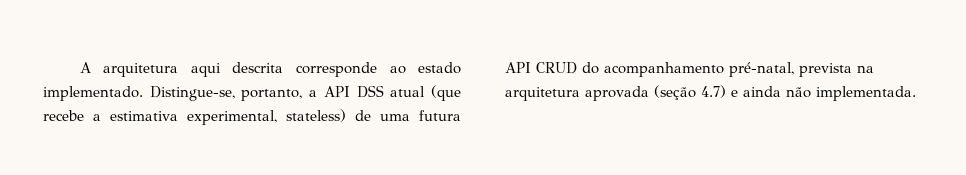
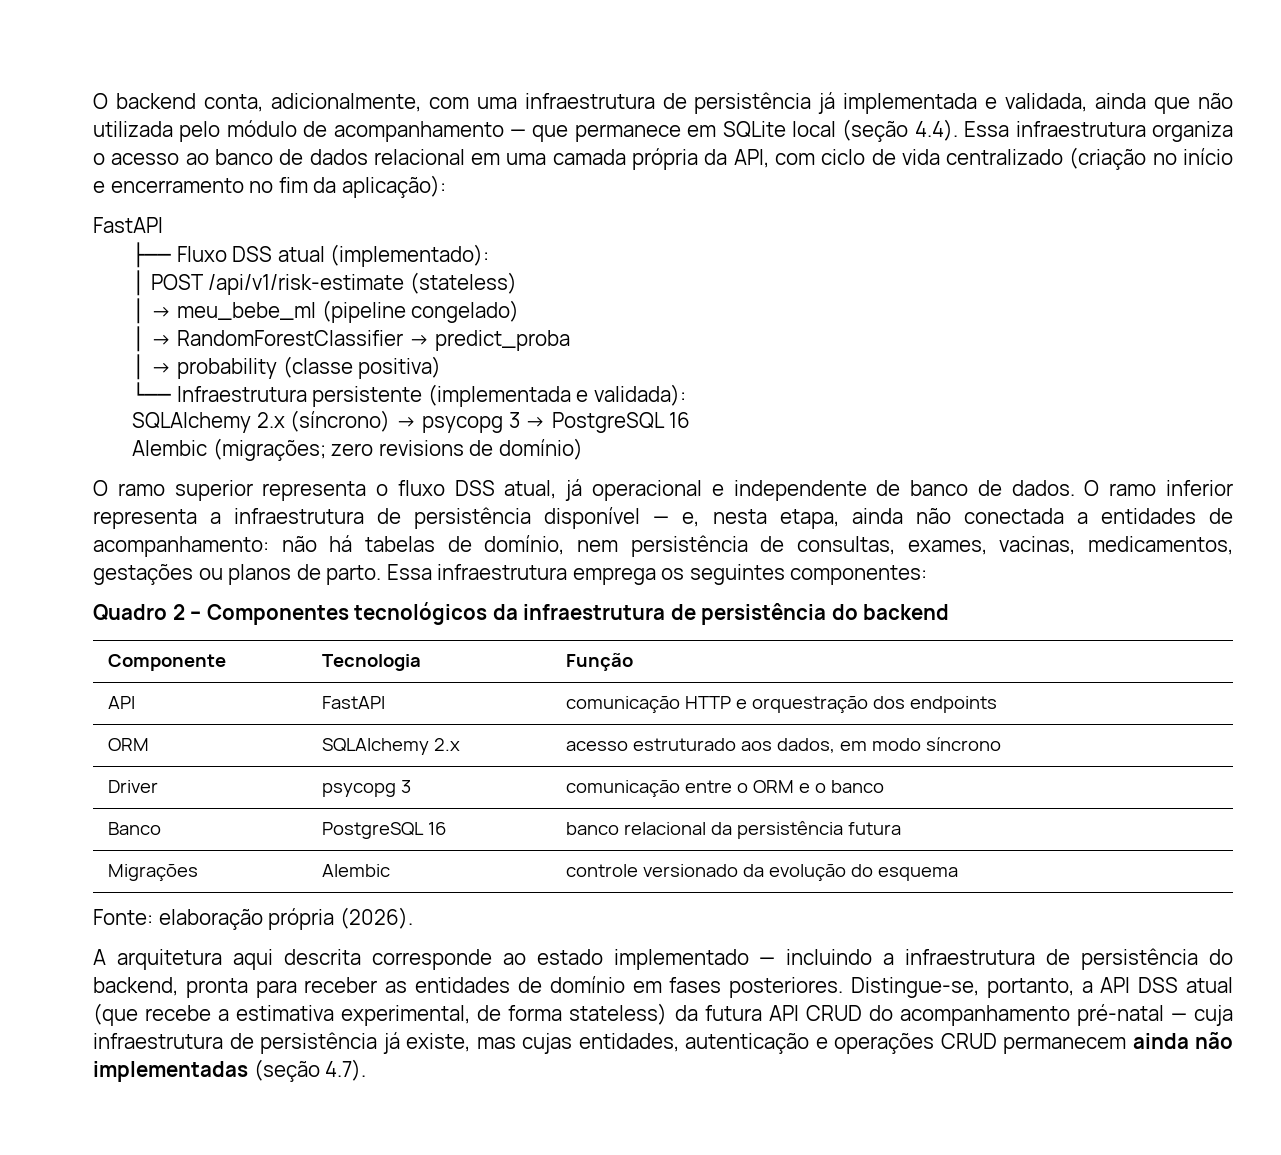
+ O backend conta, adicionalmente, com uma infraestrutura de persistência já implementada e validada, ainda que não utilizada pelo módulo de acompanhamento — que permanece em SQLite local (seção 4.4). Essa infraestrutura organiza o acesso ao banco de dados relacional em uma camada própria da API, com ciclo de vida centralizado (criação no início e encerramento no fim da aplicação):
+ FastAPI
+ ├── Fluxo DSS atual (implementado):
+ │ POST /api/v1/risk-estimate (stateless)
+ │ → meu_bebe_ml (pipeline congelado)
+ │ → RandomForestClassifier → predict_proba
+ │ → probability (classe positiva)
+ └── Infraestrutura persistente (implementada e validada):
+ SQLAlchemy 2.x (síncrono) → psycopg 3 → PostgreSQL 16
+ Alembic (migrações; zero revisions de domínio)
+ O ramo superior representa o fluxo DSS atual, já operacional e independente de banco de dados. O ramo inferior representa a infraestrutura de persistência disponível — e, nesta etapa, ainda não conectada a entidades de acompanhamento: não há tabelas de domínio, nem persistência de consultas, exames, vacinas, medicamentos, gestações ou planos de parto. Essa infraestrutura emprega os seguintes componentes:
+ Quadro 2 – Componentes tecnológicos da infraestrutura de persistência do backend
+ Componente | Tecnologia | Função
+ API | FastAPI | comunicação HTTP e orquestração dos endpoints
+ ORM | SQLAlchemy 2.x | acesso estruturado aos dados, em modo síncrono
+ Driver | psycopg 3 | comunicação entre o ORM e o banco
+ Banco | PostgreSQL 16 | banco relacional da persistência futura
+ Migrações | Alembic | controle versionado da evolução do esquema
+ Fonte: elaboração própria (2026).
- A arquitetura aqui descrita corresponde ao estado implementado.
+ A arquitetura aqui descrita corresponde ao estado implementado — incluindo a infraestrutura de persistência do backend, pronta para receber as entidades de domínio em fases posteriores.
- Distingue-se, portanto, a API DSS atual (que recebe a estimativa experimental, stateless) de uma futura API CRUD do acompanhamento pré-natal, prevista na arquitetura aprovada (seção 4.7) e ainda não implementada.
+ Distingue-se, portanto, a API DSS atual (que recebe a estimativa experimental, de forma stateless) da futura API CRUD do acompanhamento pré-natal — cuja infraestrutura de persistência já existe, mas cujas entidades, autenticação e operações CRUD permanecem ainda não implementadas (seção 4.7).

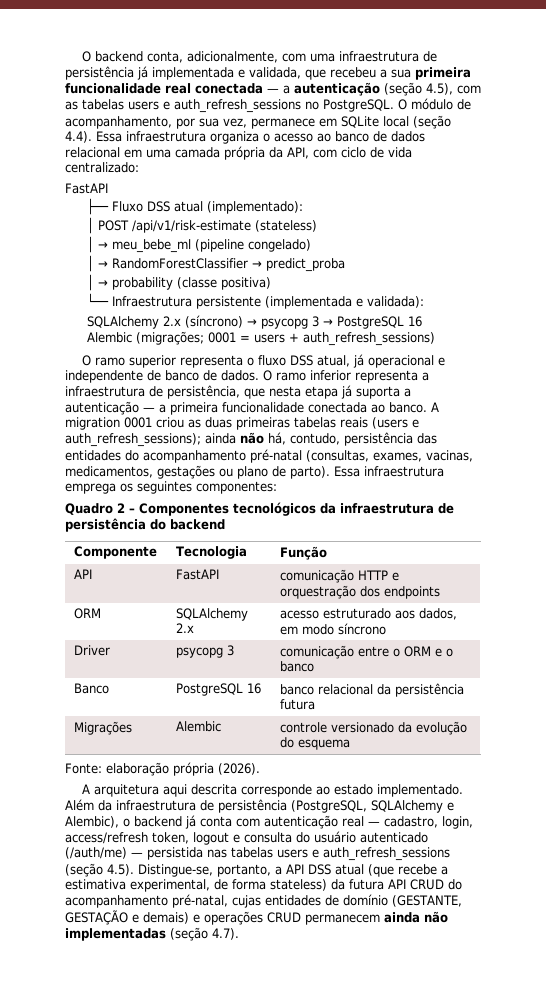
- O backend conta, adicionalmente, com uma infraestrutura de persistência já implementada e validada, ainda que não utilizada pelo módulo de acompanhamento — que permanece em SQLite local (seção 4.4). Essa infraestrutura organiza o acesso ao banco de dados relacional em uma camada própria da API, com ciclo de vida centralizado (criação no início e encerramento no fim da aplicação):
+ O backend conta, adicionalmente, com uma infraestrutura de persistência já implementada e validada, que recebeu a sua primeira funcionalidade real conectada — a autenticação (seção 4.5), com as tabelas users e auth_refresh_sessions no PostgreSQL. O módulo de acompanhamento, por sua vez, permanece em SQLite local (seção 4.4). Essa infraestrutura organiza o acesso ao banco de dados relacional em uma camada própria da API, com ciclo de vida centralizado:
- Alembic (migrações; zero revisions de domínio)
+ Alembic (migrações; 0001 = users + auth_refresh_sessions)
- O ramo inferior representa a infraestrutura de persistência disponível — e, nesta etapa, ainda não conectada a entidades de acompanhamento: não há tabelas de domínio, nem persistência de consultas, exames, vacinas, medicamentos, gestações ou planos de parto.
+ O ramo inferior representa a infraestrutura de persistência, que nesta etapa já suporta a autenticação — a primeira funcionalidade conectada ao banco. A migration 0001 criou as duas primeiras tabelas reais (users e auth_refresh_sessions); ainda não há, contudo, persistência das entidades do acompanhamento pré-natal (consultas, exames, vacinas, medicamentos, gestações ou plano de parto).
- A arquitetura aqui descrita corresponde ao estado implementado — incluindo a infraestrutura de persistência do backend, pronta para receber as entidades de domínio em fases posteriores. Distingue-se, portanto, a API DSS atual (que recebe a estimativa experimental, de forma stateless) da futura API CRUD do acompanhamento pré-natal — cuja infraestrutura de persistência já existe, mas cujas entidades, autenticação e operações CRUD permanecem ainda não implementadas (seção 4.7).
+ A arquitetura aqui descrita corresponde ao estado implementado. Além da infraestrutura de persistência (PostgreSQL, SQLAlchemy e Alembic), o backend já conta com autenticação real — cadastro, login, access/refresh token, logout e consulta do usuário autenticado (/auth/me) — persistida nas tabelas users e auth_refresh_sessions (seção 4.5). Distingue-se, portanto, a API DSS atual (que recebe a estimativa experimental, de forma stateless) da futura API CRUD do acompanhamento pré-natal, cujas entidades de domínio (GESTANTE, GESTAÇÃO e demais) e operações CRUD permanecem ainda não implementadas (seção 4.7).

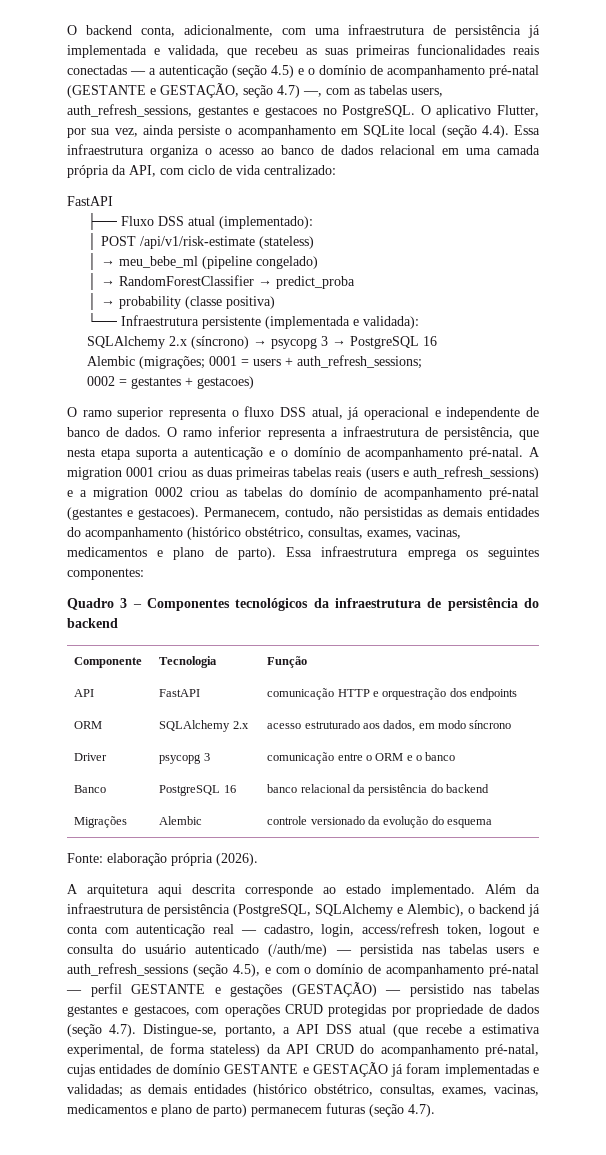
- O backend conta, adicionalmente, com uma infraestrutura de persistência já implementada e validada, que recebeu a sua primeira funcionalidade real conectada — a autenticação (seção 4.5), com as tabelas users e auth_refresh_sessions no PostgreSQL. O módulo de acompanhamento, por sua vez, permanece em SQLite local (seção 4.4). Essa infraestrutura organiza o acesso ao banco de dados relacional em uma camada própria da API, com ciclo de vida centralizado:
+ O backend conta, adicionalmente, com uma infraestrutura de persistência já implementada e validada, que recebeu as suas primeiras funcionalidades reais conectadas — a autenticação (seção 4.5) e o domínio de acompanhamento pré-natal (GESTANTE e GESTAÇÃO, seção 4.7) —, com as tabelas users, auth_refresh_sessions, gestantes e gestacoes no PostgreSQL. O aplicativo Flutter, por sua vez, ainda persiste o acompanhamento em SQLite local (seção 4.4). Essa infraestrutura organiza o acesso ao banco de dados relacional em uma camada própria da API, com ciclo de vida centralizado:
- Alembic (migrações; 0001 = users + auth_refresh_sessions)
+ Alembic (migrações; 0001 = users + auth_refresh_sessions;
+ 0002 = gestantes + gestacoes)
- O ramo inferior representa a infraestrutura de persistência, que nesta etapa já suporta a autenticação — a primeira funcionalidade conectada ao banco.
+ O ramo inferior representa a infraestrutura de persistência, que nesta etapa suporta a autenticação e o domínio de acompanhamento pré-natal.
- A migration 0001 criou as duas primeiras tabelas reais (users e auth_refresh_sessions); ainda não há, contudo, persistência das entidades do acompanhamento pré-natal (consultas, exames, vacinas, medicamentos, gestações ou plano de parto).
+ A migration 0001 criou as duas primeiras tabelas reais (users e auth_refresh_sessions) e a migration 0002 criou as tabelas do domínio de acompanhamento pré-natal (gestantes e gestacoes). Permanecem, contudo, não persistidas as demais entidades do acompanhamento (histórico obstétrico, consultas, exames, vacinas, medicamentos e plano de parto).
- Quadro 2 – Componentes tecnológicos da infraestrutura de persistência do backend
+ Quadro 3 – Componentes tecnológicos da infraestrutura de persistência do backend
- Banco | PostgreSQL 16 | banco relacional da persistência futura
+ Banco | PostgreSQL 16 | banco relacional da persistência do backend
- Além da infraestrutura de persistência (PostgreSQL, SQLAlchemy e Alembic), o backend já conta com autenticação real — cadastro, login, access/refresh token, logout e consulta do usuário autenticado (/auth/me) — persistida nas tabelas users e auth_refresh_sessions (seção 4.5). Distingue-se, portanto, a API DSS atual (que recebe a estimativa experimental, de forma stateless) da futura API CRUD do acompanhamento pré-natal, cujas entidades de domínio (GESTANTE, GESTAÇÃO e demais) e operações CRUD permanecem ainda não implementadas (seção 4.7).
+ Além da infraestrutura de persistência (PostgreSQL, SQLAlchemy e Alembic), o backend já conta com autenticação real — cadastro, login, access/refresh token, logout e consulta do usuário autenticado (/auth/me) — persistida nas tabelas users e auth_refresh_sessions (seção 4.5), e com o domínio de acompanhamento pré-natal — perfil GESTANTE e gestações (GESTAÇÃO) — persistido nas tabelas gestantes e gestacoes, com operações CRUD protegidas por propriedade de dados (seção 4.7). Distingue-se, portanto, a API DSS atual (que recebe a estimativa experimental, de forma stateless) da API CRUD do acompanhamento pré-natal, cujas entidades de domínio GESTANTE e GESTAÇÃO já foram implementadas e validadas; as demais entidades (histórico obstétrico, consultas, exames, vacinas, medicamentos e plano de parto) permanecem futuras (seção 4.7).

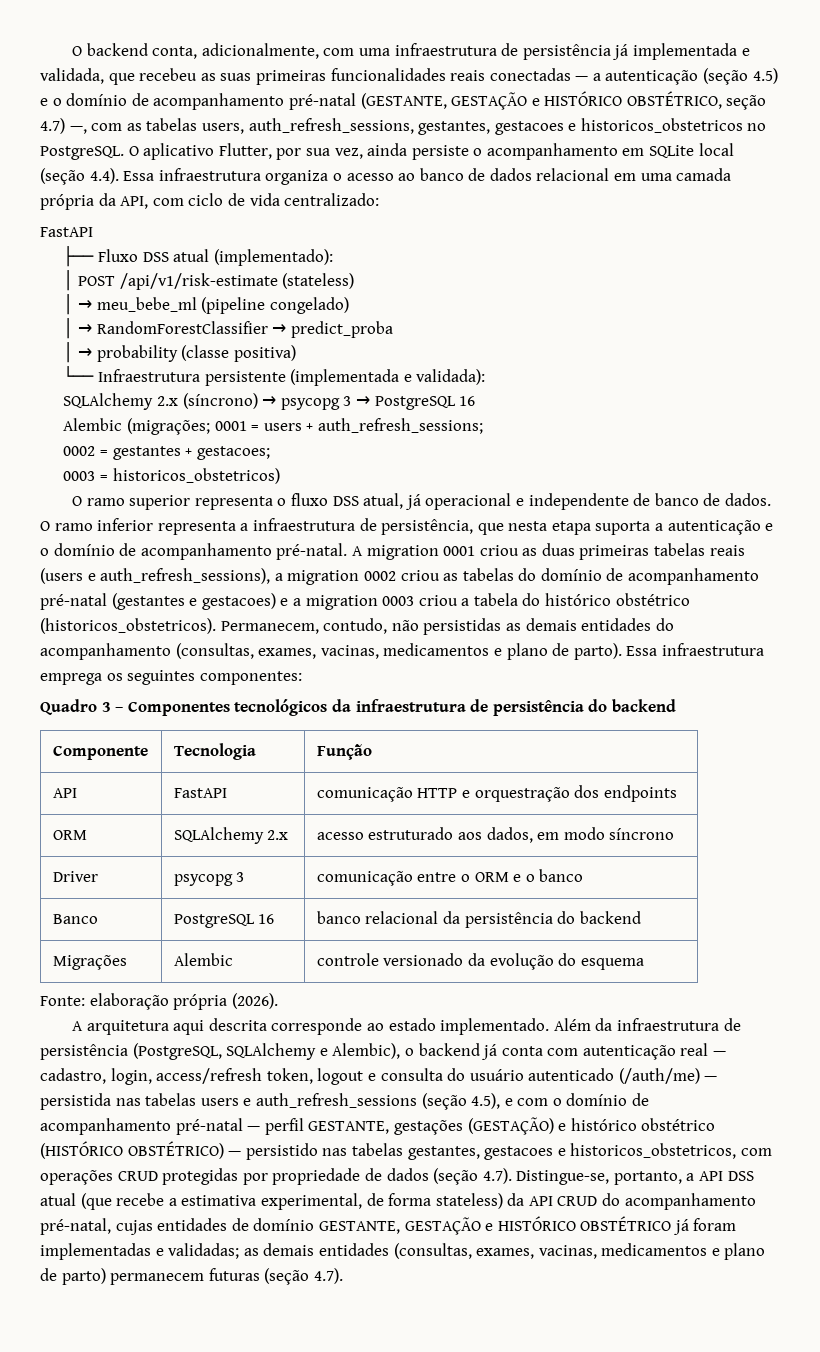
- O backend conta, adicionalmente, com uma infraestrutura de persistência já implementada e validada, que recebeu as suas primeiras funcionalidades reais conectadas — a autenticação (seção 4.5) e o domínio de acompanhamento pré-natal (GESTANTE e GESTAÇÃO, seção 4.7) —, com as tabelas users, auth_refresh_sessions, gestantes e gestacoes no PostgreSQL.
+ O backend conta, adicionalmente, com uma infraestrutura de persistência já implementada e validada, que recebeu as suas primeiras funcionalidades reais conectadas — a autenticação (seção 4.5) e o domínio de acompanhamento pré-natal (GESTANTE, GESTAÇÃO e HISTÓRICO OBSTÉTRICO, seção 4.7) —, com as tabelas users, auth_refresh_sessions, gestantes, gestacoes e historicos_obstetricos no PostgreSQL.
- 0002 = gestantes + gestacoes)
+ 0002 = gestantes + gestacoes;
+ 0003 = historicos_obstetricos)
- A migration 0001 criou as duas primeiras tabelas reais (users e auth_refresh_sessions) e a migration 0002 criou as tabelas do domínio de acompanhamento pré-natal (gestantes e gestacoes).
+ A migration 0001 criou as duas primeiras tabelas reais (users e auth_refresh_sessions), a migration 0002 criou as tabelas do domínio de acompanhamento pré-natal (gestantes e gestacoes) e a migration 0003 criou a tabela do histórico obstétrico (historicos_obstetricos).
- Permanecem, contudo, não persistidas as demais entidades do acompanhamento (histórico obstétrico, consultas, exames, vacinas, medicamentos e plano de parto).
+ Permanecem, contudo, não persistidas as demais entidades do acompanhamento (consultas, exames, vacinas, medicamentos e plano de parto).
- Além da infraestrutura de persistência (PostgreSQL, SQLAlchemy e Alembic), o backend já conta com autenticação real — cadastro, login, access/refresh token, logout e consulta do usuário autenticado (/auth/me) — persistida nas tabelas users e auth_refresh_sessions (seção 4.5), e com o domínio de acompanhamento pré-natal — perfil GESTANTE e gestações (GESTAÇÃO) — persistido nas tabelas gestantes e gestacoes, com operações CRUD protegidas por propriedade de dados (seção 4.7). Distingue-se, portanto, a API DSS atual (que recebe a estimativa experimental, de forma stateless) da API CRUD do acompanhamento pré-natal, cujas entidades de domínio GESTANTE e GESTAÇÃO já foram implementadas e validadas;
+ Além da infraestrutura de persistência (PostgreSQL, SQLAlchemy e Alembic), o backend já conta com autenticação real — cadastro, login, access/refresh token, logout e consulta do usuário autenticado (/auth/me) — persistida nas tabelas users e auth_refresh_sessions (seção 4.5), e com o domínio de acompanhamento pré-natal — perfil GESTANTE, gestações (GESTAÇÃO) e histórico obstétrico (HISTÓRICO OBSTÉTRICO) — persistido nas tabelas gestantes, gestacoes e historicos_obstetricos, com operações CRUD protegidas por propriedade de dados (seção 4.7). Distingue-se, portanto, a API DSS atual (que recebe a estimativa experimental, de forma stateless) da API CRUD do acompanhamento pré-natal, cujas entidades de domínio GESTANTE, GESTAÇÃO e HISTÓRICO OBSTÉTRICO já foram implementadas e validadas;
- as demais entidades (histórico obstétrico, consultas, exames, vacinas, medicamentos e plano de parto) permanecem futuras (seção 4.7).
+ as demais entidades (consultas, exames, vacinas, medicamentos e plano de parto) permanecem futuras (seção 4.7).

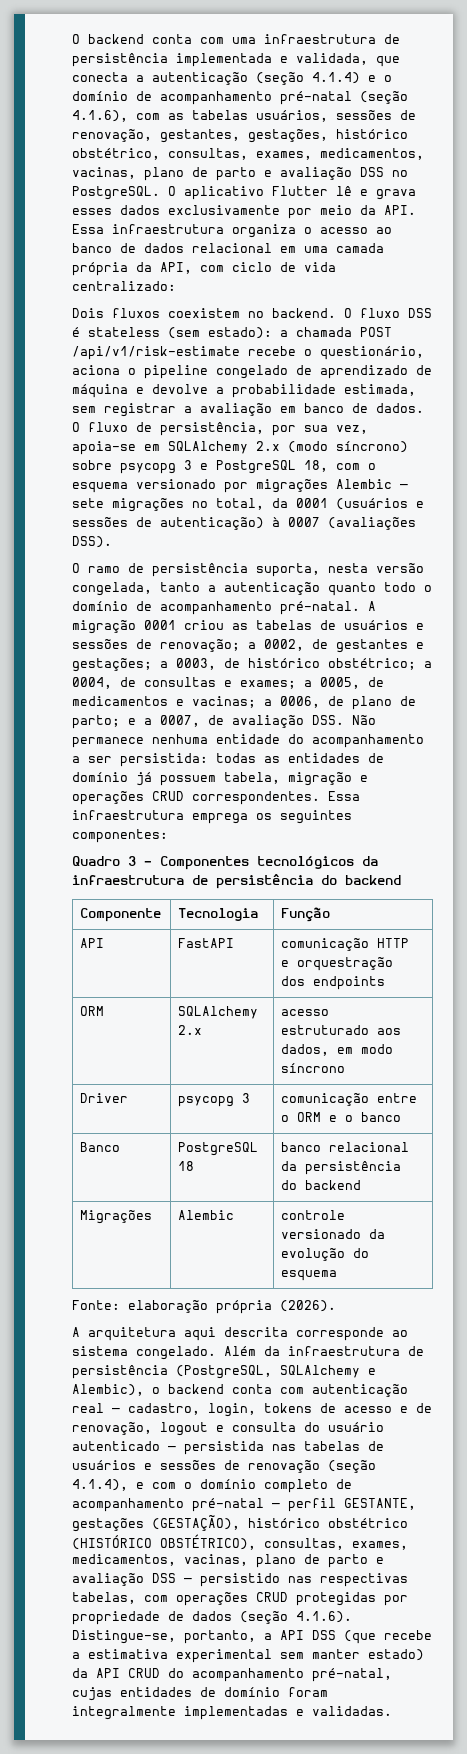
- O backend conta, adicionalmente, com uma infraestrutura de persistência já implementada e validada, que recebeu as suas primeiras funcionalidades reais conectadas — a autenticação (seção 4.5) e o domínio de acompanhamento pré-natal (GESTANTE, GESTAÇÃO e HISTÓRICO OBSTÉTRICO, seção 4.7) —, com as tabelas users, auth_refresh_sessions, gestantes, gestacoes e historicos_obstetricos no PostgreSQL. O aplicativo Flutter, por sua vez, ainda persiste o acompanhamento em SQLite local (seção 4.4). Essa infraestrutura organiza o acesso ao banco de dados relacional em uma camada própria da API, com ciclo de vida centralizado:
- FastAPI
- ├── Fluxo DSS atual (implementado):
- │ POST /api/v1/risk-estimate (stateless)
- │ → meu_bebe_ml (pipeline congelado)
- │ → RandomForestClassifier → predict_proba
- │ → probability (classe positiva)
- └── Infraestrutura persistente (implementada e validada):
- SQLAlchemy 2.x (síncrono) → psycopg 3 → PostgreSQL 16
- Alembic (migrações; 0001 = users + auth_refresh_sessions;
- 0002 = gestantes + gestacoes;
- 0003 = historicos_obstetricos)
- O ramo superior representa o fluxo DSS atual, já operacional e independente de banco de dados. O ramo inferior representa a infraestrutura de persistência, que nesta etapa suporta a autenticação e o domínio de acompanhamento pré-natal.
+ O backend conta com uma infraestrutura de persistência implementada e validada, que conecta a autenticação (seção 4.1.4) e o domínio de acompanhamento pré-natal (seção 4.1.6), com as tabelas usuários, sessões de renovação, gestantes, gestações, histórico obstétrico, consultas, exames, medicamentos, vacinas, plano de parto e avaliação DSS no PostgreSQL. O aplicativo Flutter lê e grava esses dados exclusivamente por meio da API. Essa infraestrutura organiza o acesso ao banco de dados relacional em uma camada própria da API, com ciclo de vida centralizado:
+ Dois fluxos coexistem no backend. O fluxo DSS é stateless (sem estado): a chamada POST /api/v1/risk-estimate recebe o questionário, aciona o pipeline congelado de aprendizado de máquina e devolve a probabilidade estimada, sem registrar a avaliação em banco de dados. O fluxo de persistência, por sua vez, apoia-se em SQLAlchemy 2.x (modo síncrono) sobre psycopg 3 e PostgreSQL 18, com o esquema versionado por migrações Alembic — sete migrações no total, da 0001 (usuários e sessões de autenticação) à 0007 (avaliações DSS).
+ O ramo de persistência suporta, nesta versão congelada, tanto a autenticação quanto todo o domínio de acompanhamento pré-natal.
- A migration 0001 criou as duas primeiras tabelas reais (users e auth_refresh_sessions), a migration 0002 criou as tabelas do domínio de acompanhamento pré-natal (gestantes e gestacoes) e a migration 0003 criou a tabela do histórico obstétrico (historicos_obstetricos). Permanecem, contudo, não persistidas as demais entidades do acompanhamento (consultas, exames, vacinas, medicamentos e plano de parto).
+ A migração 0001 criou as tabelas de usuários e sessões de renovação; a 0002, de gestantes e gestações; a 0003, de histórico obstétrico; a 0004, de consultas e exames; a 0005, de medicamentos e vacinas; a 0006, de plano de parto; e a 0007, de avaliação DSS. Não permanece nenhuma entidade do acompanhamento a ser persistida: todas as entidades de domínio já possuem tabela, migração e operações CRUD correspondentes.
- Banco | PostgreSQL 16 | banco relacional da persistência do backend
+ Banco | PostgreSQL 18 | banco relacional da persistência do backend
- A arquitetura aqui descrita corresponde ao estado implementado.
+ A arquitetura aqui descrita corresponde ao sistema congelado.
- Além da infraestrutura de persistência (PostgreSQL, SQLAlchemy e Alembic), o backend já conta com autenticação real — cadastro, login, access/refresh token, logout e consulta do usuário autenticado (/auth/me) — persistida nas tabelas users e auth_refresh_sessions (seção 4.5), e com o domínio de acompanhamento pré-natal — perfil GESTANTE, gestações (GESTAÇÃO) e histórico obstétrico (HISTÓRICO OBSTÉTRICO) — persistido nas tabelas gestantes, gestacoes e historicos_obstetricos, com operações CRUD protegidas por propriedade de dados (seção 4.7). Distingue-se, portanto, a API DSS atual (que recebe a estimativa experimental, de forma stateless) da API CRUD do acompanhamento pré-natal, cujas entidades de domínio GESTANTE, GESTAÇÃO e HISTÓRICO OBSTÉTRICO já foram implementadas e validadas; as demais entidades (consultas, exames, vacinas, medicamentos e plano de parto) permanecem futuras (seção 4.7).
+ Além da infraestrutura de persistência (PostgreSQL, SQLAlchemy e Alembic), o backend conta com autenticação real — cadastro, login, tokens de acesso e de renovação, logout e consulta do usuário autenticado — persistida nas tabelas de usuários e sessões de renovação (seção 4.1.4), e com o domínio completo de acompanhamento pré-natal — perfil GESTANTE, gestações (GESTAÇÃO), histórico obstétrico (HISTÓRICO OBSTÉTRICO), consultas, exames, medicamentos, vacinas, plano de parto e avaliação DSS — persistido nas respectivas tabelas, com operações CRUD protegidas por propriedade de dados (seção 4.1.6). Distingue-se, portanto, a API DSS (que recebe a estimativa experimental sem manter estado) da API CRUD do acompanhamento pré-natal, cujas entidades de domínio foram integralmente implementadas e validadas.

